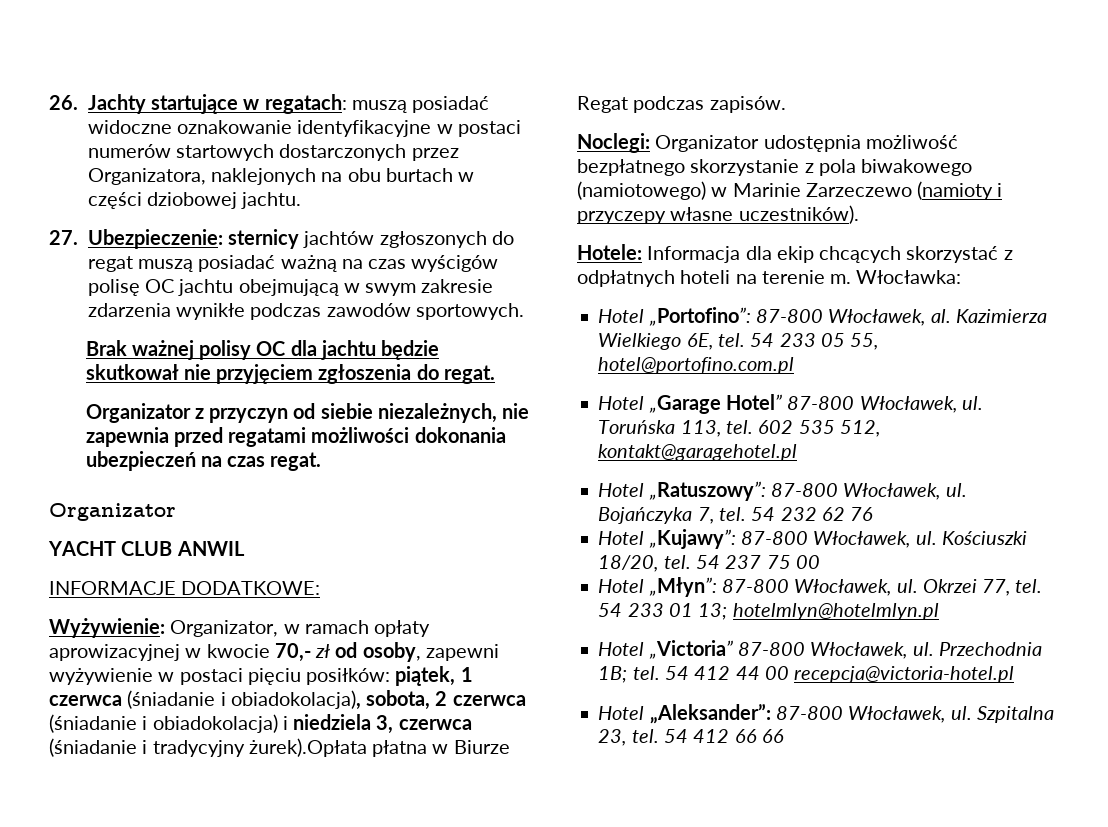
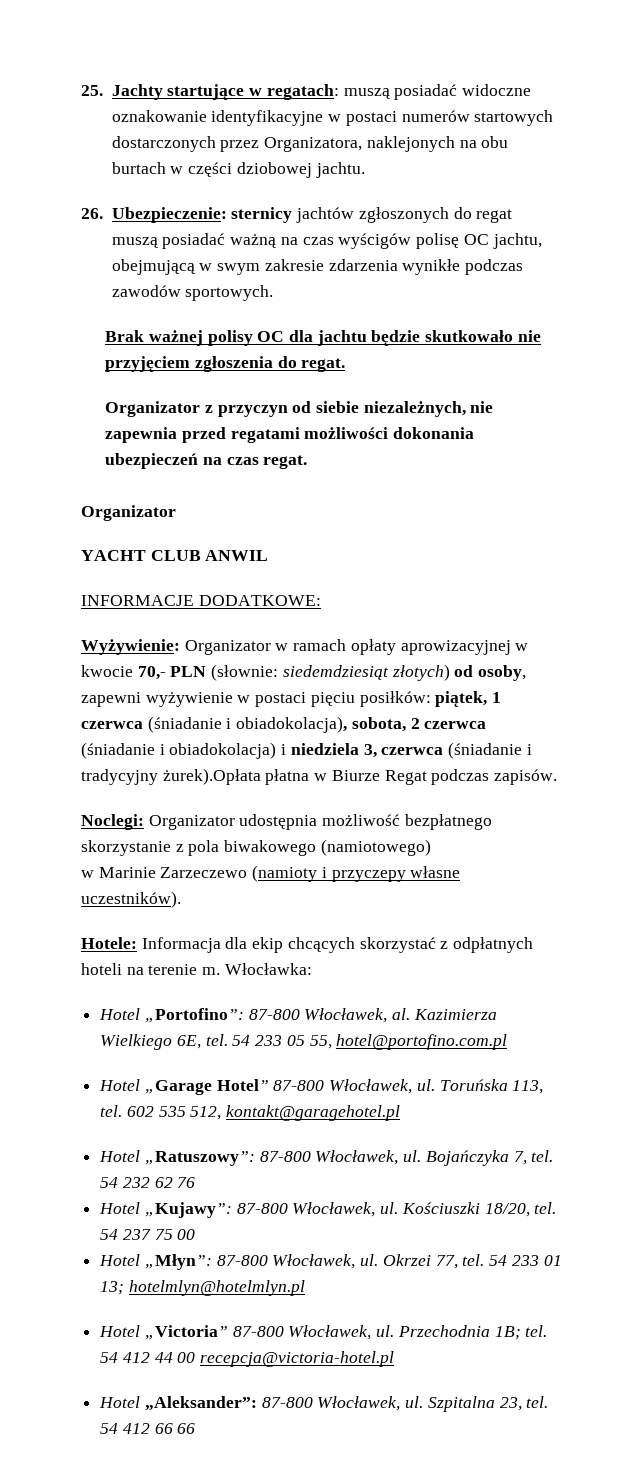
- 26. Jachty startujące w regatach: muszą posiadać widoczne oznakowanie identyfikacyjne w postaci numerów startowych dostarczonych przez Organizatora, naklejonych na obu burtach w części dziobowej jachtu.
+ 25. Jachty startujące w regatach: muszą posiadać widoczne oznakowanie identyfikacyjne w postaci numerów startowych dostarczonych przez Organizatora, naklejonych na obu burtach w części dziobowej jachtu.
- 27. Ubezpieczenie: sternicy jachtów zgłoszonych do regat muszą posiadać ważną na czas wyścigów polisę OC jachtu obejmującą w swym zakresie zdarzenia wynikłe podczas zawodów sportowych.
+ 26. Ubezpieczenie: sternicy jachtów zgłoszonych do regat muszą posiadać ważną na czas wyścigów polisę OC jachtu, obejmującą w swym zakresie zdarzenia wynikłe podczas zawodów sportowych.
- Brak ważnej polisy OC dla jachtu będzie skutkował nie przyjęciem zgłoszenia do regat.
+ Brak ważnej polisy OC dla jachtu będzie skutkowało nie przyjęciem zgłoszenia do regat.
- Wyżywienie: Organizator, w ramach opłaty aprowizacyjnej w kwocie 70,- zł od osoby, zapewni wyżywienie w postaci pięciu posiłków: piątek, 1 czerwca (śniadanie i obiadokolacja), sobota, 2 czerwca (śniadanie i obiadokolacja) i niedziela 3, czerwca (śniadanie i tradycyjny żurek).Opłata płatna w Biurze Regat podczas zapisów.
+ Wyżywienie: Organizator w ramach opłaty aprowizacyjnej w kwocie 70,- PLN (słownie: siedemdziesiąt złotych) od osoby, zapewni wyżywienie w postaci pięciu posiłków: piątek, 1 czerwca (śniadanie i obiadokolacja), sobota, 2 czerwca (śniadanie i obiadokolacja) i niedziela 3, czerwca (śniadanie i tradycyjny żurek).Opłata płatna w Biurze Regat podczas zapisów.
- Noclegi: Organizator udostępnia możliwość bezpłatnego skorzystanie z pola biwakowego (namiotowego) w Marinie Zarzeczewo (namioty i przyczepy własne uczestników).
+ Noclegi: Organizator udostępnia możliwość bezpłatnego skorzystanie z pola biwakowego (namiotowego)
+ w Marinie Zarzeczewo (namioty i przyczepy własne uczestników).

